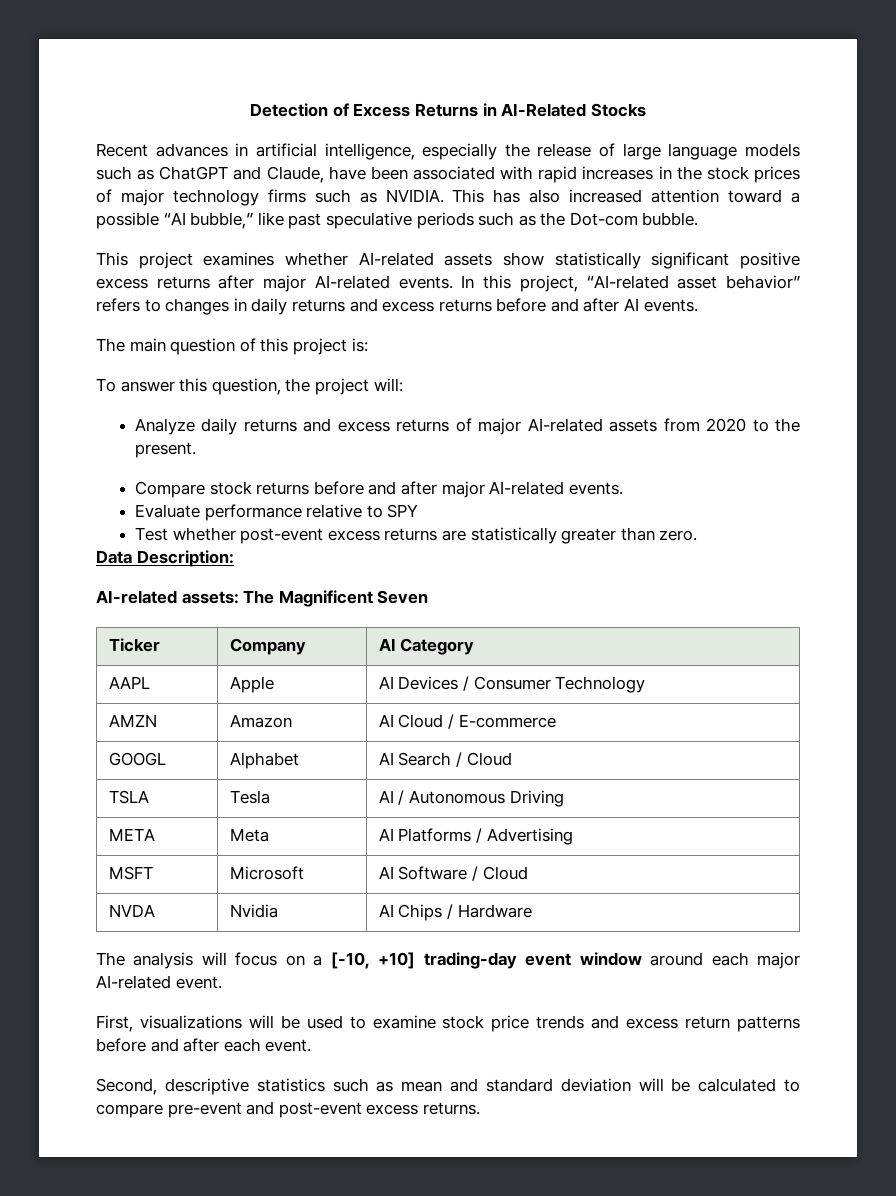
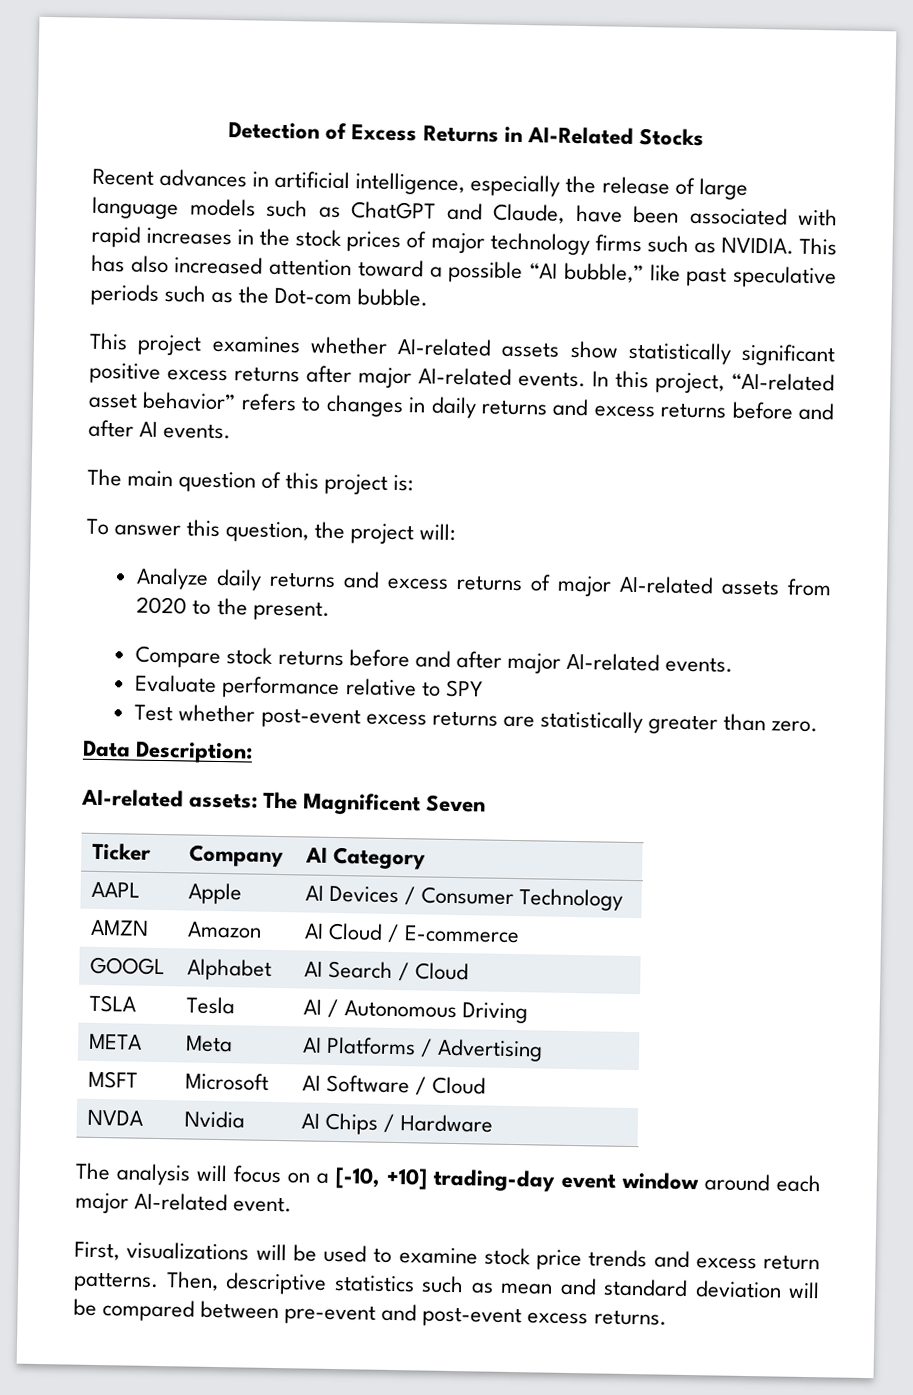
- First, visualizations will be used to examine stock price trends and excess return patterns before and after each event.
- Second, descriptive statistics such as mean and standard deviation will be calculated to compare pre-event and post-event excess returns.
+ First, visualizations will be used to examine stock price trends and excess return patterns. Then, descriptive statistics such as mean and standard deviation will be compared between pre-event and post-event excess returns.

